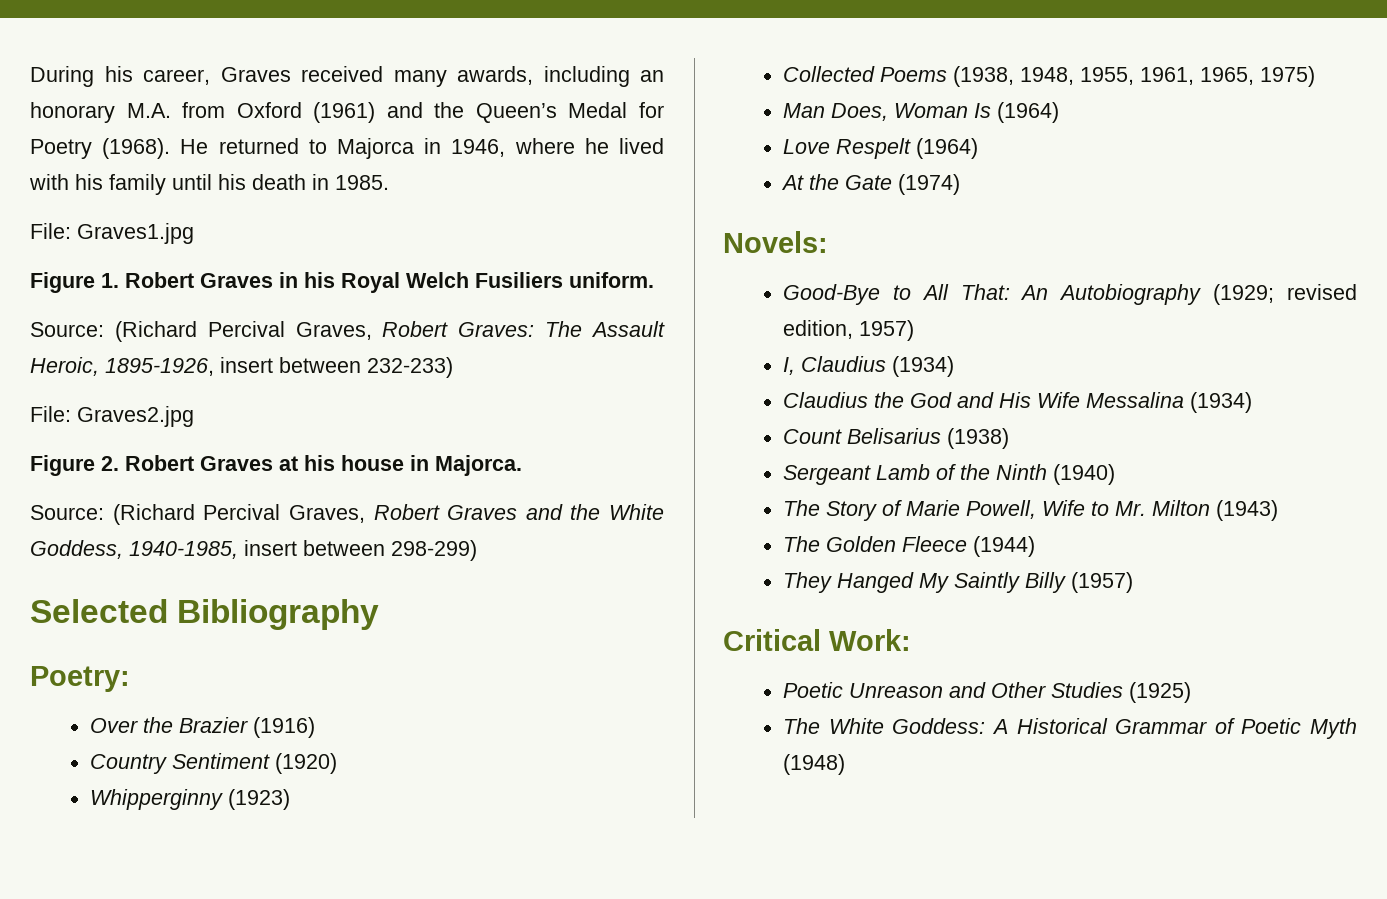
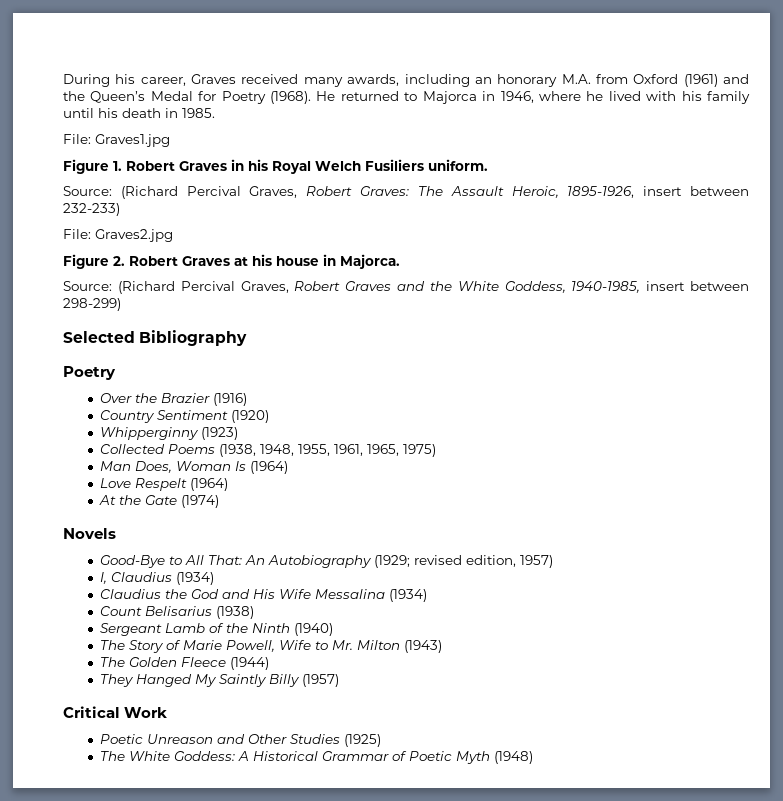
  Selected Bibliography
- Poetry:
+ Poetry
- Novels:
+ Novels
- Critical Work:
+ Critical Work

